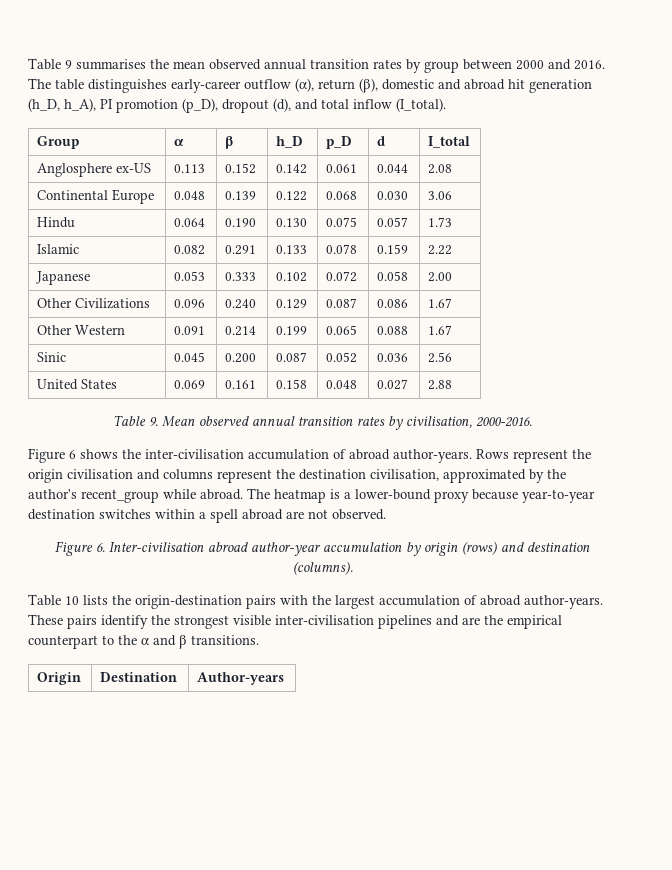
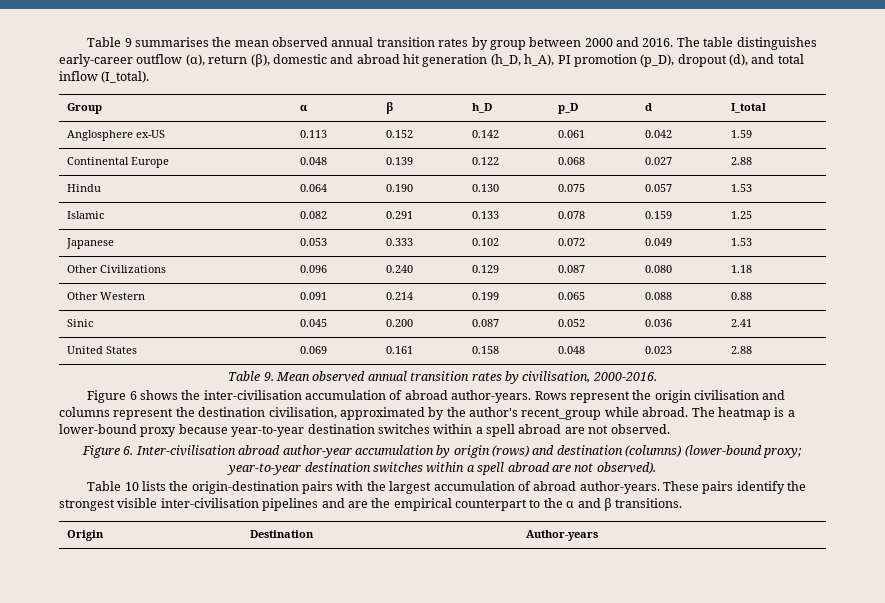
- Anglosphere ex-US | 0.113 | 0.152 | 0.142 | 0.061 | 0.044 | 2.08
+ Anglosphere ex-US | 0.113 | 0.152 | 0.142 | 0.061 | 0.042 | 1.59
- Continental Europe | 0.048 | 0.139 | 0.122 | 0.068 | 0.030 | 3.06
+ Continental Europe | 0.048 | 0.139 | 0.122 | 0.068 | 0.027 | 2.88
- Hindu | 0.064 | 0.190 | 0.130 | 0.075 | 0.057 | 1.73
+ Hindu | 0.064 | 0.190 | 0.130 | 0.075 | 0.057 | 1.53
- Islamic | 0.082 | 0.291 | 0.133 | 0.078 | 0.159 | 2.22
+ Islamic | 0.082 | 0.291 | 0.133 | 0.078 | 0.159 | 1.25
- Japanese | 0.053 | 0.333 | 0.102 | 0.072 | 0.058 | 2.00
+ Japanese | 0.053 | 0.333 | 0.102 | 0.072 | 0.049 | 1.53
- Other Civilizations | 0.096 | 0.240 | 0.129 | 0.087 | 0.086 | 1.67
+ Other Civilizations | 0.096 | 0.240 | 0.129 | 0.087 | 0.080 | 1.18
- Other Western | 0.091 | 0.214 | 0.199 | 0.065 | 0.088 | 1.67
+ Other Western | 0.091 | 0.214 | 0.199 | 0.065 | 0.088 | 0.88
- Sinic | 0.045 | 0.200 | 0.087 | 0.052 | 0.036 | 2.56
+ Sinic | 0.045 | 0.200 | 0.087 | 0.052 | 0.036 | 2.41
- United States | 0.069 | 0.161 | 0.158 | 0.048 | 0.027 | 2.88
+ United States | 0.069 | 0.161 | 0.158 | 0.048 | 0.023 | 2.88
- Figure 6. Inter-civilisation abroad author-year accumulation by origin (rows) and destination (columns).
+ Figure 6. Inter-civilisation abroad author-year accumulation by origin (rows) and destination (columns) (lower-bound proxy; year-to-year destination switches within a spell abroad are not observed).

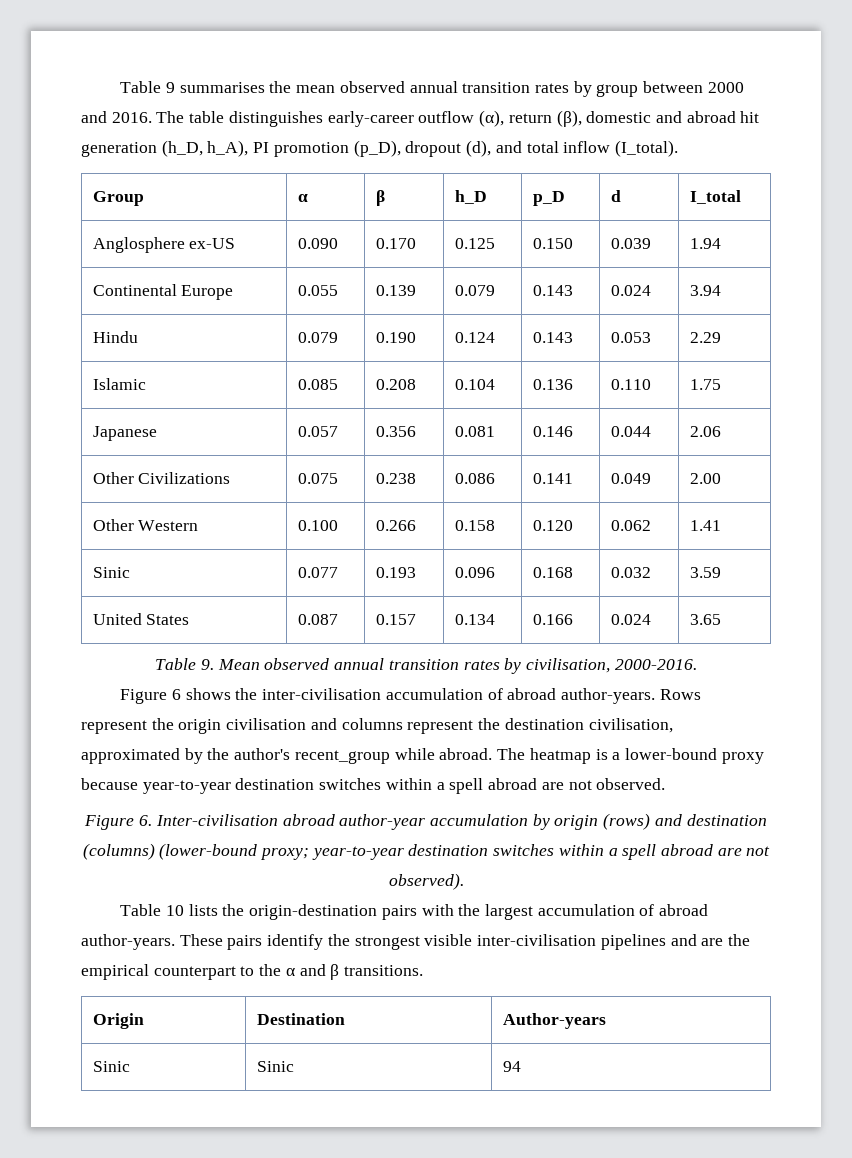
- Anglosphere ex-US | 0.113 | 0.152 | 0.142 | 0.061 | 0.042 | 1.59
+ Anglosphere ex-US | 0.090 | 0.170 | 0.125 | 0.150 | 0.039 | 1.94
- Continental Europe | 0.048 | 0.139 | 0.122 | 0.068 | 0.027 | 2.88
+ Continental Europe | 0.055 | 0.139 | 0.079 | 0.143 | 0.024 | 3.94
- Hindu | 0.064 | 0.190 | 0.130 | 0.075 | 0.057 | 1.53
- Islamic | 0.082 | 0.291 | 0.133 | 0.078 | 0.159 | 1.25
- Japanese | 0.053 | 0.333 | 0.102 | 0.072 | 0.049 | 1.53
- Other Civilizations | 0.096 | 0.240 | 0.129 | 0.087 | 0.080 | 1.18
- Other Western | 0.091 | 0.214 | 0.199 | 0.065 | 0.088 | 0.88
- Sinic | 0.045 | 0.200 | 0.087 | 0.052 | 0.036 | 2.41
- United States | 0.069 | 0.161 | 0.158 | 0.048 | 0.023 | 2.88
+ Hindu | 0.079 | 0.190 | 0.124 | 0.143 | 0.053 | 2.29
+ Islamic | 0.085 | 0.208 | 0.104 | 0.136 | 0.110 | 1.75
+ Japanese | 0.057 | 0.356 | 0.081 | 0.146 | 0.044 | 2.06
+ Other Civilizations | 0.075 | 0.238 | 0.086 | 0.141 | 0.049 | 2.00
+ Other Western | 0.100 | 0.266 | 0.158 | 0.120 | 0.062 | 1.41
+ Sinic | 0.077 | 0.193 | 0.096 | 0.168 | 0.032 | 3.59
+ United States | 0.087 | 0.157 | 0.134 | 0.166 | 0.024 | 3.65
+ Sinic | Sinic | 94

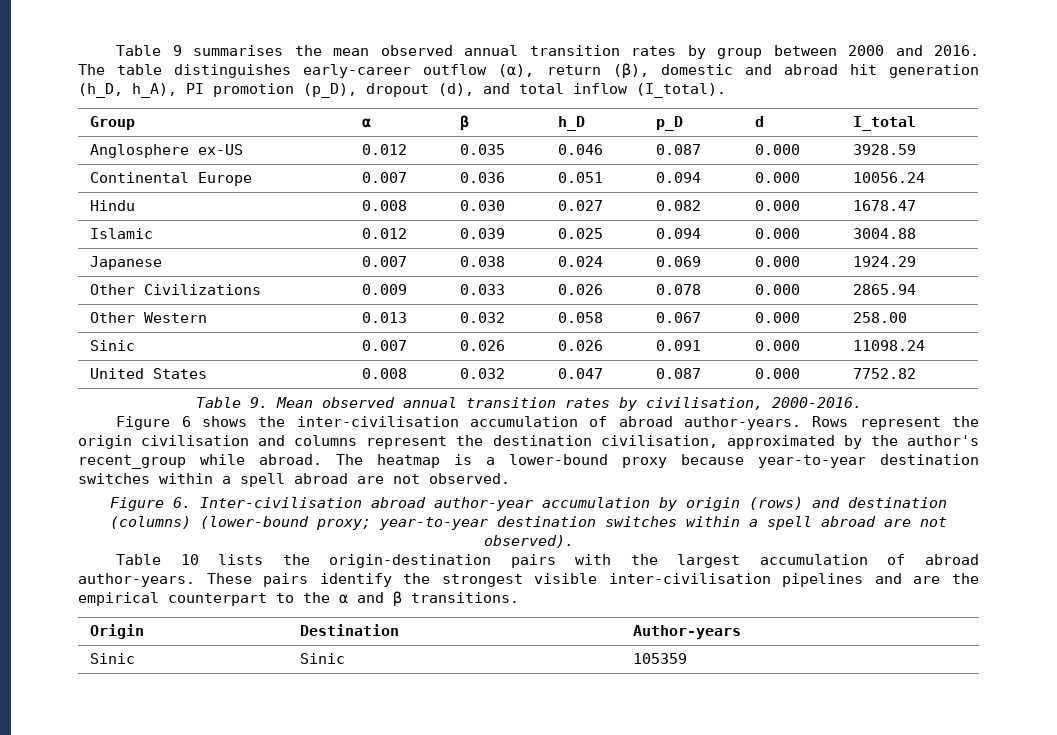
- Anglosphere ex-US | 0.090 | 0.170 | 0.125 | 0.150 | 0.039 | 1.94
- Continental Europe | 0.055 | 0.139 | 0.079 | 0.143 | 0.024 | 3.94
- Hindu | 0.079 | 0.190 | 0.124 | 0.143 | 0.053 | 2.29
- Islamic | 0.085 | 0.208 | 0.104 | 0.136 | 0.110 | 1.75
- Japanese | 0.057 | 0.356 | 0.081 | 0.146 | 0.044 | 2.06
- Other Civilizations | 0.075 | 0.238 | 0.086 | 0.141 | 0.049 | 2.00
- Other Western | 0.100 | 0.266 | 0.158 | 0.120 | 0.062 | 1.41
- Sinic | 0.077 | 0.193 | 0.096 | 0.168 | 0.032 | 3.59
- United States | 0.087 | 0.157 | 0.134 | 0.166 | 0.024 | 3.65
+ Anglosphere ex-US | 0.012 | 0.035 | 0.046 | 0.087 | 0.000 | 3928.59
+ Continental Europe | 0.007 | 0.036 | 0.051 | 0.094 | 0.000 | 10056.24
+ Hindu | 0.008 | 0.030 | 0.027 | 0.082 | 0.000 | 1678.47
+ Islamic | 0.012 | 0.039 | 0.025 | 0.094 | 0.000 | 3004.88
+ Japanese | 0.007 | 0.038 | 0.024 | 0.069 | 0.000 | 1924.29
+ Other Civilizations | 0.009 | 0.033 | 0.026 | 0.078 | 0.000 | 2865.94
+ Other Western | 0.013 | 0.032 | 0.058 | 0.067 | 0.000 | 258.00
+ Sinic | 0.007 | 0.026 | 0.026 | 0.091 | 0.000 | 11098.24
+ United States | 0.008 | 0.032 | 0.047 | 0.087 | 0.000 | 7752.82
- Sinic | Sinic | 94
+ Sinic | Sinic | 105359

